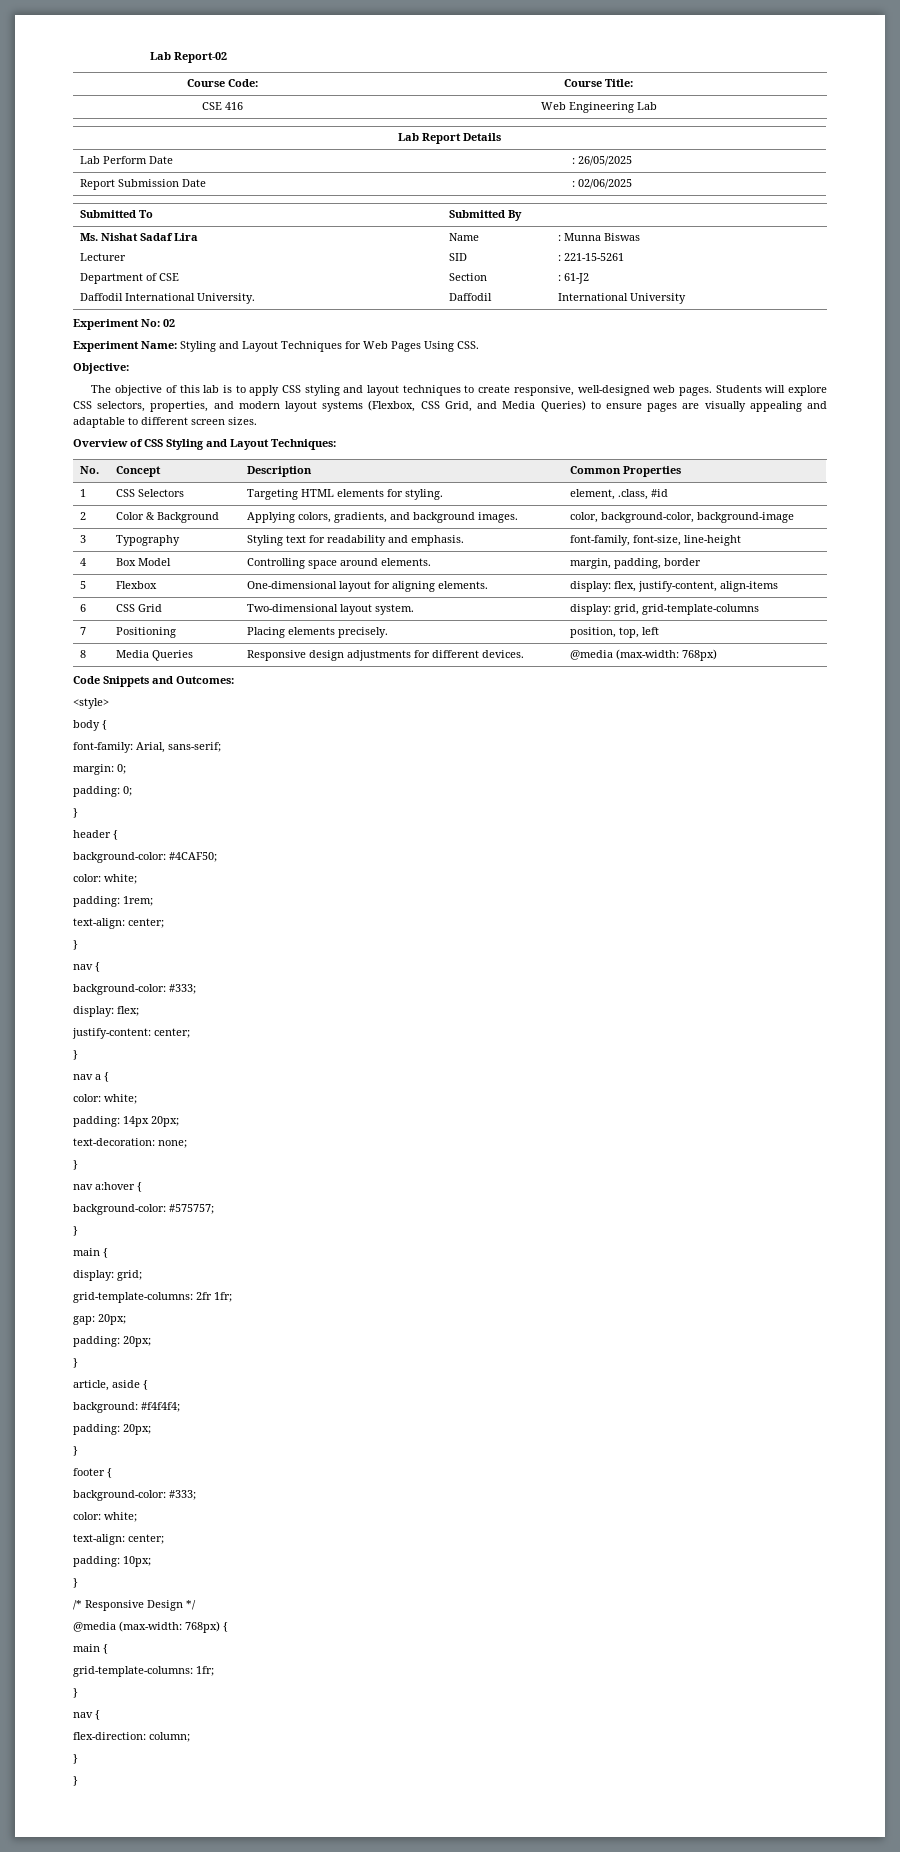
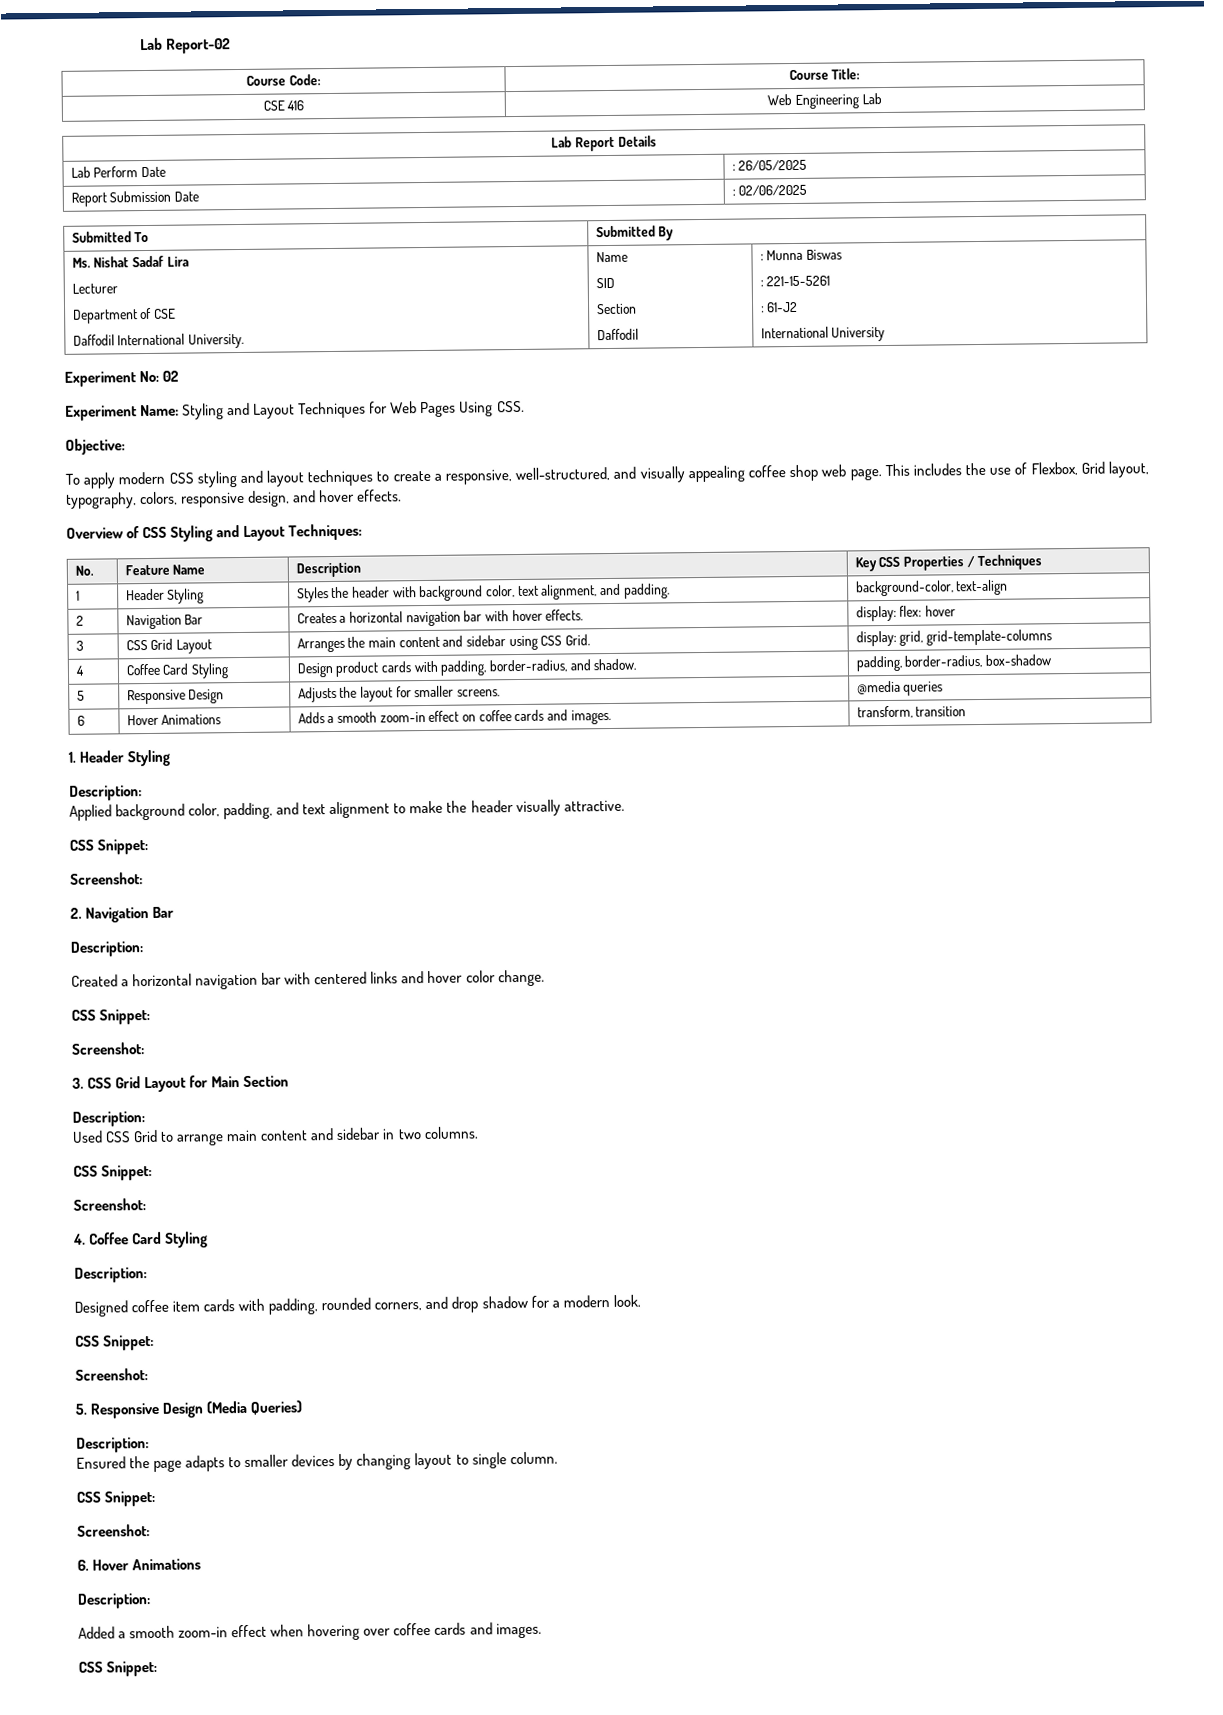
- The objective of this lab is to apply CSS styling and layout techniques to create responsive, well-designed web pages. Students will explore CSS selectors, properties, and modern layout systems (Flexbox, CSS Grid, and Media Queries) to ensure pages are visually appealing and adaptable to different screen sizes.
+ To apply modern CSS styling and layout techniques to create a responsive, well-structured, and visually appealing coffee shop web page. This includes the use of Flexbox, Grid layout, typography, colors, responsive design, and hover effects.
- No. | Concept | Description | Common Properties
+ No. | Feature Name | Description | Key CSS Properties / Techniques
- 1 | CSS Selectors | Targeting HTML elements for styling. | element, .class, #id
- 2 | Color & Background | Applying colors, gradients, and background images. | color, background-color, background-image
- 3 | Typography | Styling text for readability and emphasis. | font-family, font-size, line-height
- 4 | Box Model | Controlling space around elements. | margin, padding, border
- 5 | Flexbox | One-dimensional layout for aligning elements. | display: flex, justify-content, align-items
- 6 | CSS Grid | Two-dimensional layout system. | display: grid, grid-template-columns
- 7 | Positioning | Placing elements precisely. | position, top, left
- 8 | Media Queries | Responsive design adjustments for different devices. | @media (max-width: 768px)
- Code Snippets and Outcomes:
- <style>
- body {
- font-family: Arial, sans-serif;
- margin: 0;
- padding: 0;
- }
- header {
- background-color: #4CAF50;
- color: white;
- padding: 1rem;
- text-align: center;
- }
- nav {
- background-color: #333;
- display: flex;
- justify-content: center;
- }
- nav a {
- color: white;
- padding: 14px 20px;
- text-decoration: none;
- }
- nav a:hover {
- background-color: #575757;
- }
- main {
- display: grid;
- grid-template-columns: 2fr 1fr;
- gap: 20px;
- padding: 20px;
- }
- article, aside {
- background: #f4f4f4;
- padding: 20px;
- }
- footer {
- background-color: #333;
- color: white;
- text-align: center;
- padding: 10px;
- }
- /* Responsive Design */
- @media (max-width: 768px) {
- main {
- grid-template-columns: 1fr;
- }
- nav {
- flex-direction: column;
- }
- }
+ 1 | Header Styling | Styles the header with background color, text alignment, and padding. | background-color, text-align
+ 2 | Navigation Bar | Creates a horizontal navigation bar with hover effects. | display: flex: hover
+ 3 | CSS Grid Layout | Arranges the main content and sidebar using CSS Grid. | display: grid, grid-template-columns
+ 4 | Coffee Card Styling | Design product cards with padding, border-radius, and shadow. | padding, border-radius, box-shadow
+ 5 | Responsive Design | Adjusts the layout for smaller screens. | @media queries
+ 6 | Hover Animations | Adds a smooth zoom-in effect on coffee cards and images. | transform, transition
+ 1. Header Styling
+ Description:
+ Applied background color, padding, and text alignment to make the header visually attractive.
+ CSS Snippet:
+ Screenshot:
+ 2. Navigation Bar
+ Description:
+ Created a horizontal navigation bar with centered links and hover color change.
+ CSS Snippet:
+ Screenshot:
+ 3. CSS Grid Layout for Main Section
+ Description:
+ Used CSS Grid to arrange main content and sidebar in two columns.
+ CSS Snippet:
+ Screenshot:
+ 4. Coffee Card Styling
+ Description:
+ Designed coffee item cards with padding, rounded corners, and drop shadow for a modern look.
+ CSS Snippet:
+ Screenshot:
+ 5. Responsive Design (Media Queries)
+ Description:
+ Ensured the page adapts to smaller devices by changing layout to single column.
+ CSS Snippet:
+ Screenshot:
+ 6. Hover Animations
+ Description:
+ Added a smooth zoom-in effect when hovering over coffee cards and images.
+ CSS Snippet:

